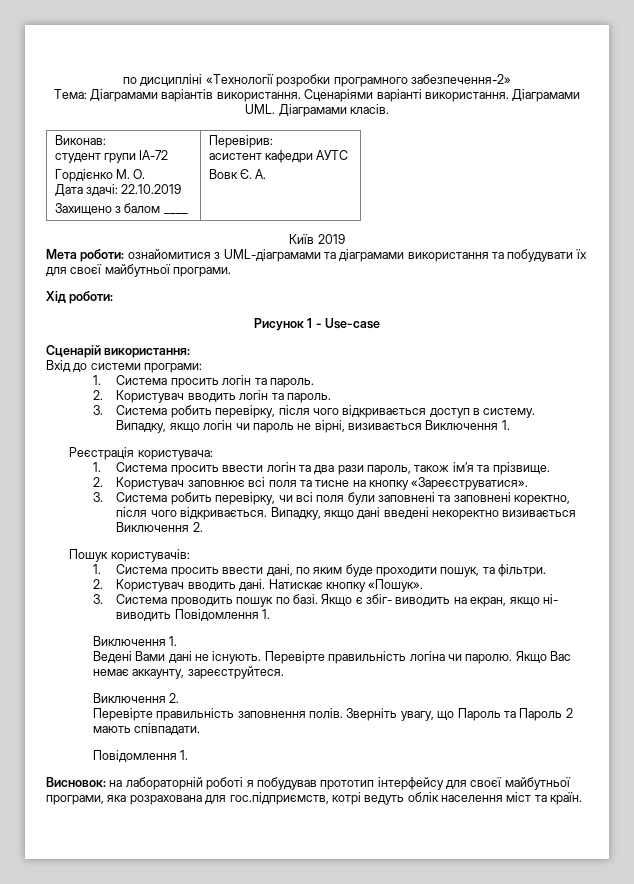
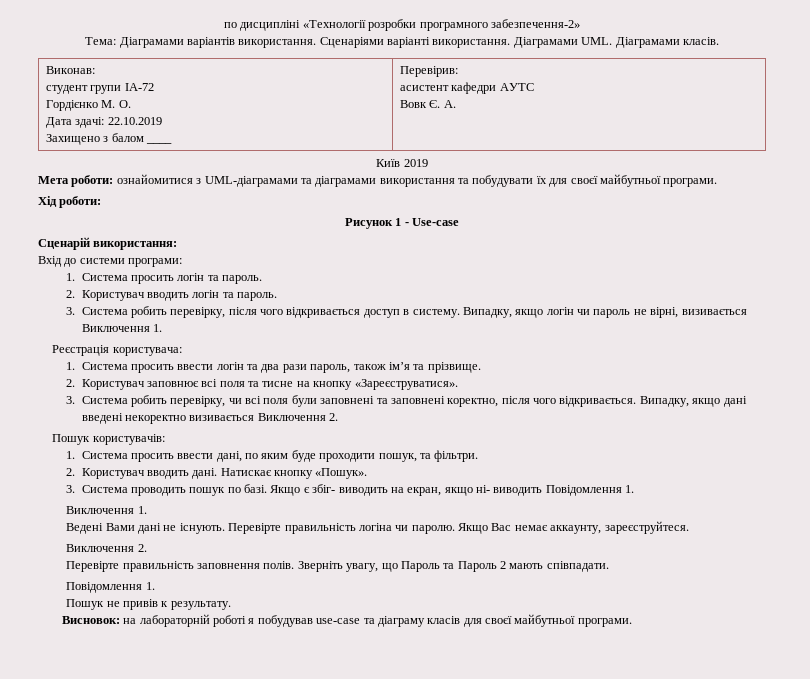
+ Пошук не привів к результату.
- Висновок: на лабораторній роботі я побудував прототип інтерфейсу для своєї майбутньої програми, яка розрахована для гос.підприємств, котрі ведуть облік населення міст та країн.
+ Висновок: на лабораторній роботі я побудував use-case та діаграму класів для своєї майбутньої програми.

